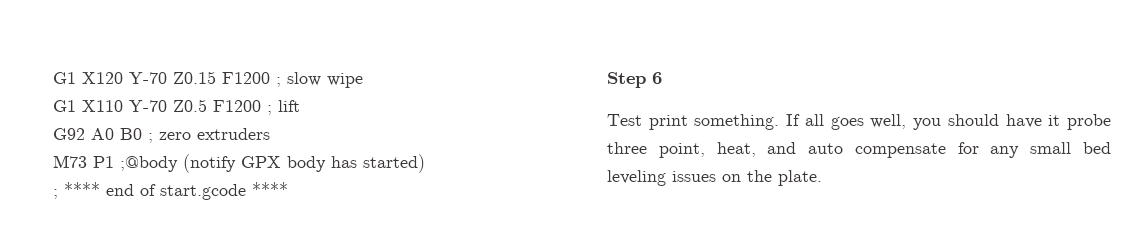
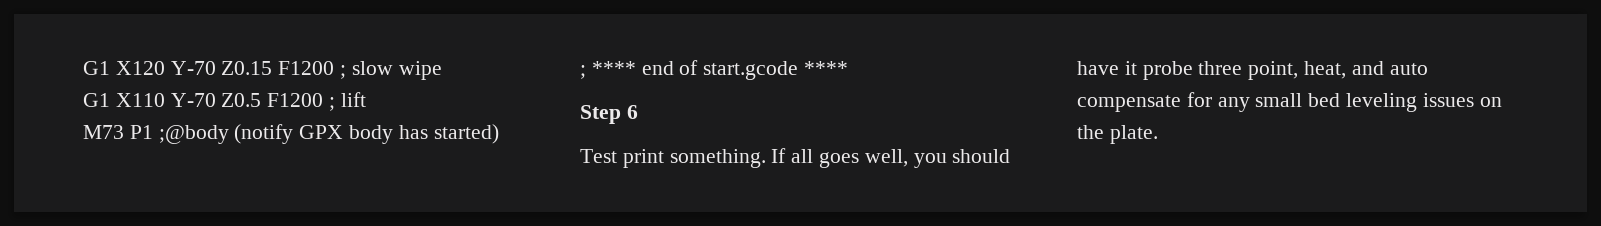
- G92 A0 B0 ; zero extruders

